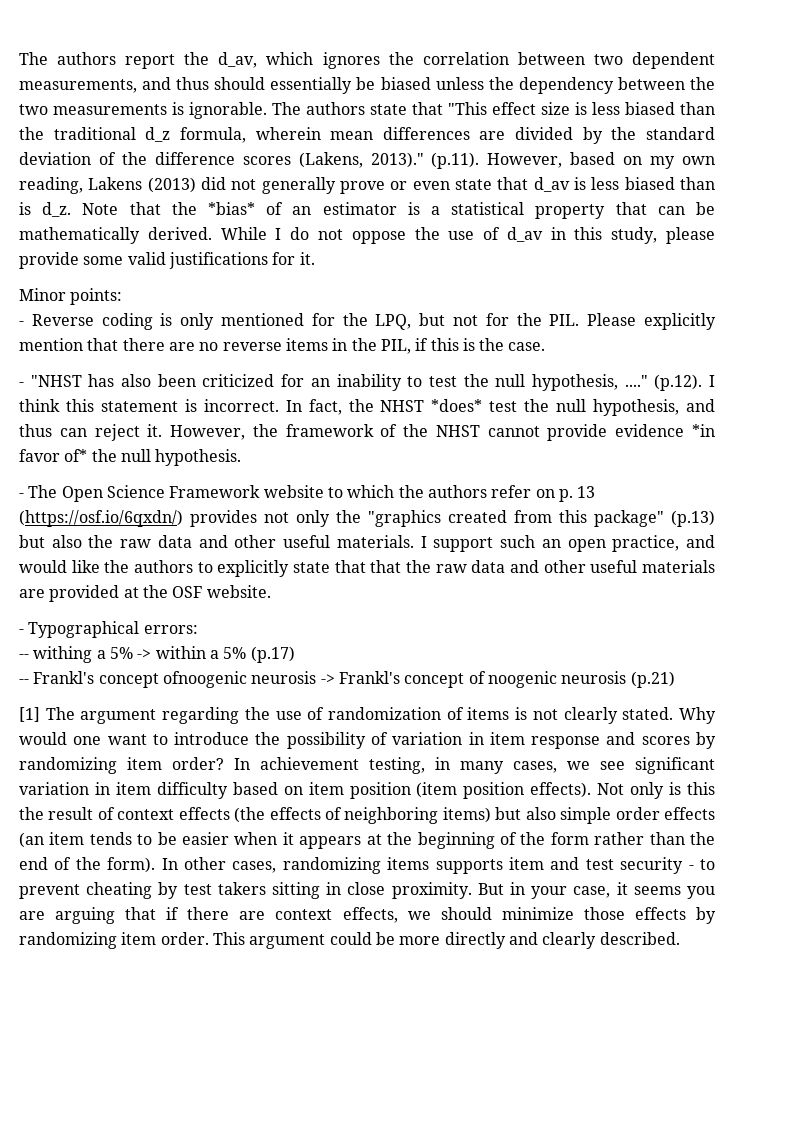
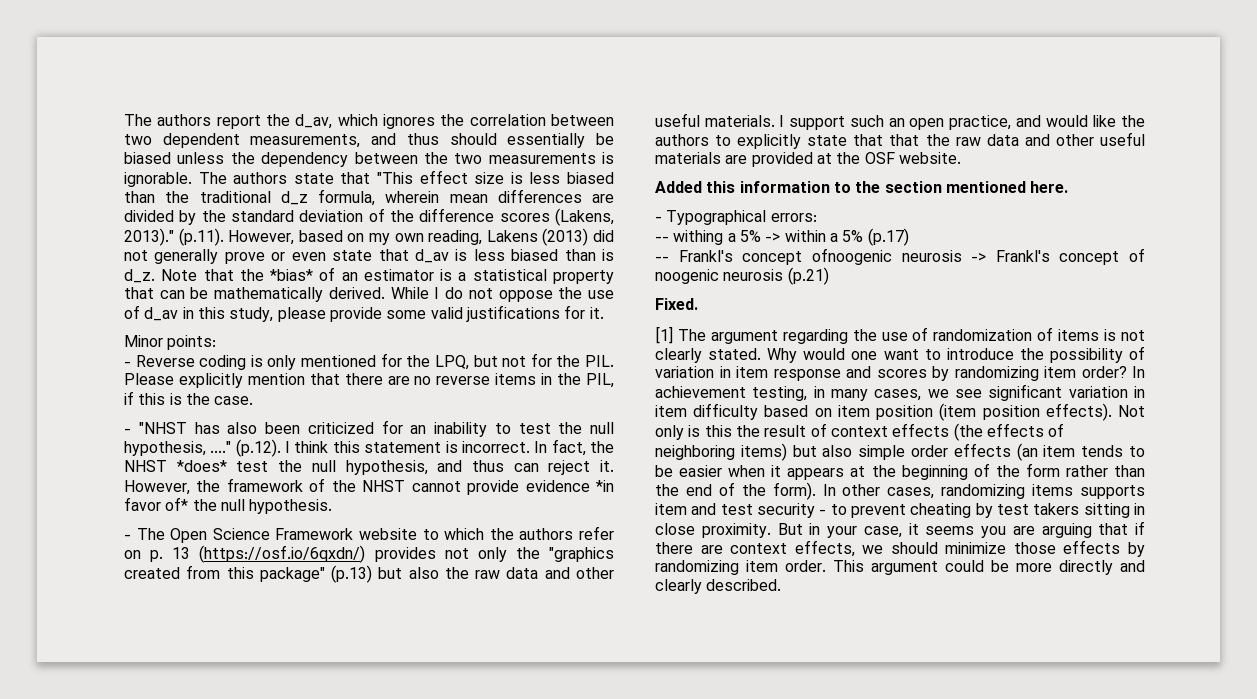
+ Added this information to the section mentioned here.
+ Fixed.

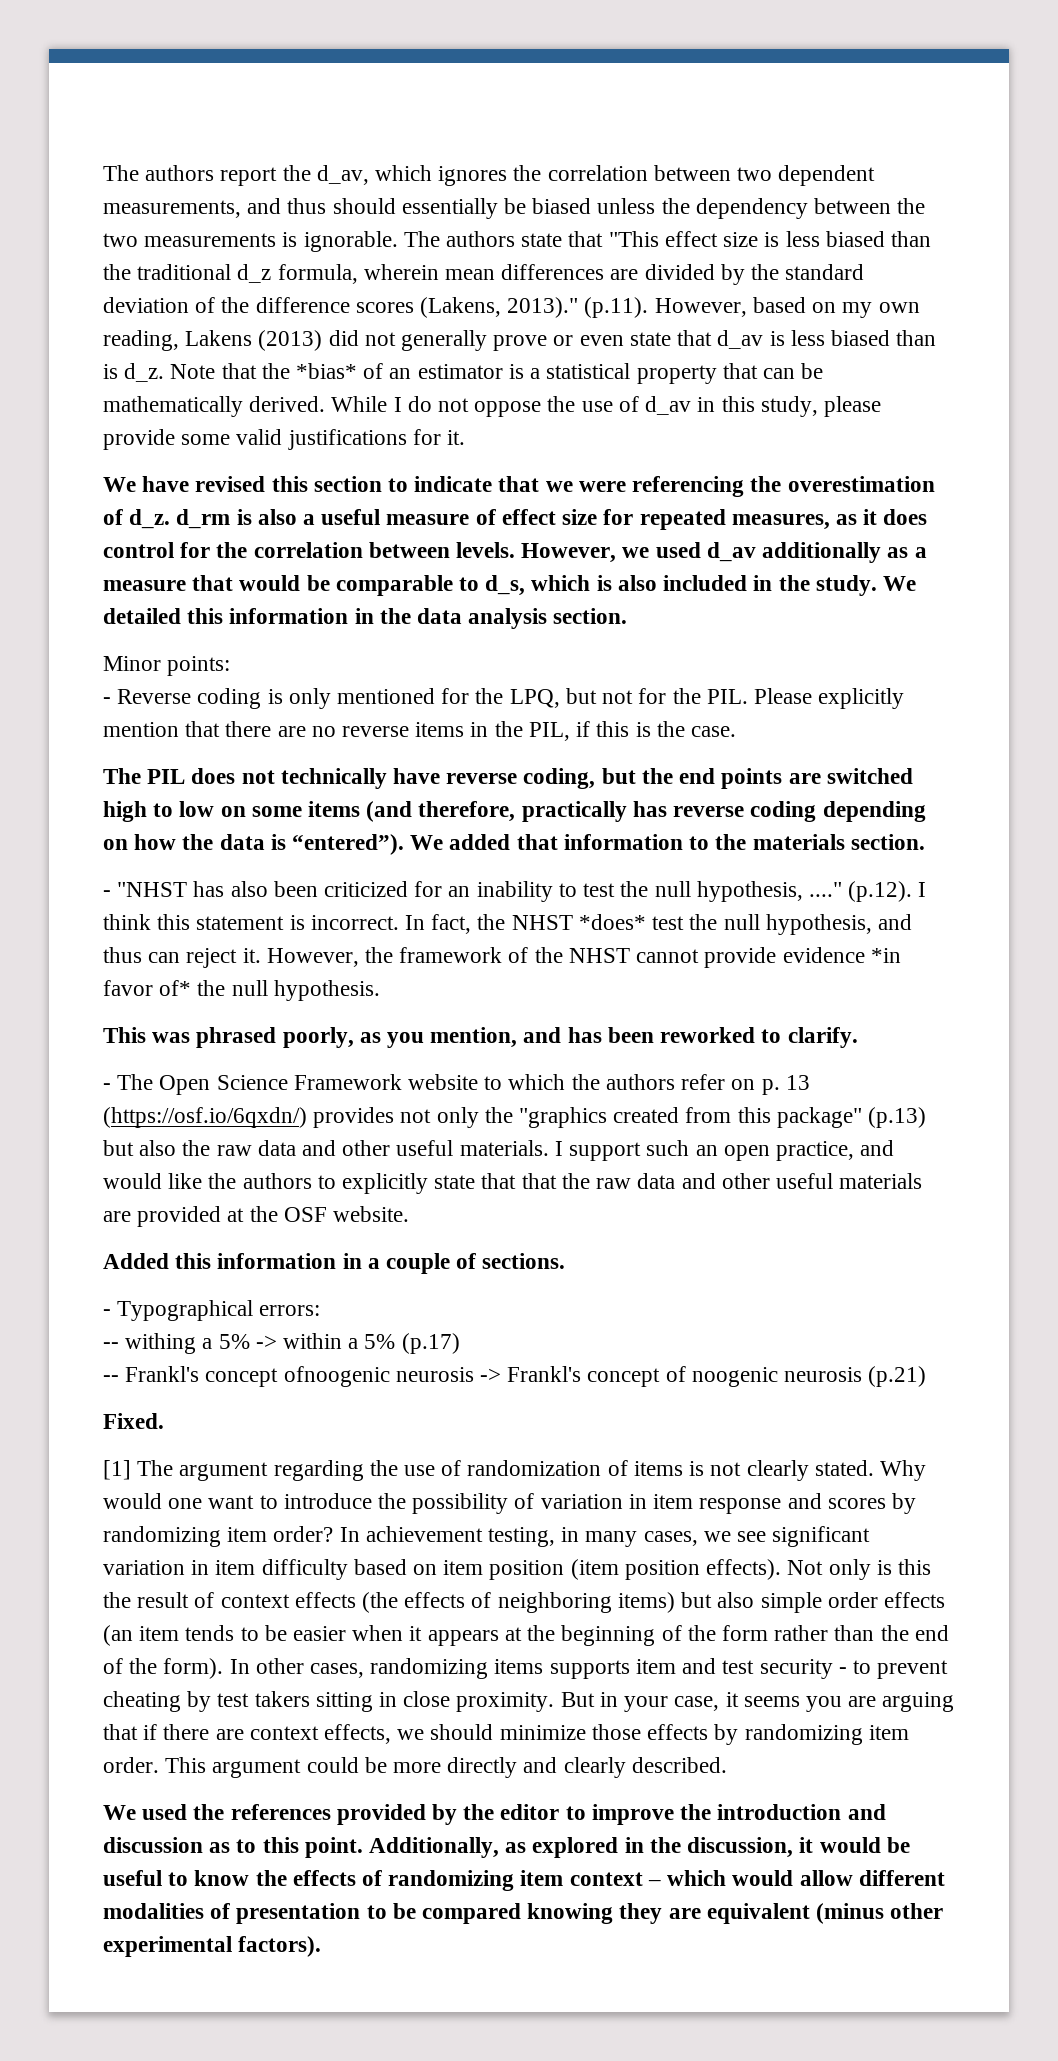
+ We have revised this section to indicate that we were referencing the overestimation of d_z. d_rm is also a useful measure of effect size for repeated measures, as it does control for the correlation between levels. However, we used d_av additionally as a measure that would be comparable to d_s, which is also included in the study. We detailed this information in the data analysis section.
+ The PIL does not technically have reverse coding, but the end points are switched high to low on some items (and therefore, practically has reverse coding depending on how the data is “entered”). We added that information to the materials section.
+ This was phrased poorly, as you mention, and has been reworked to clarify.
- Added this information to the section mentioned here.
+ Added this information in a couple of sections.
+ We used the references provided by the editor to improve the introduction and discussion as to this point. Additionally, as explored in the discussion, it would be useful to know the effects of randomizing item context – which would allow different modalities of presentation to be compared knowing they are equivalent (minus other experimental factors).

